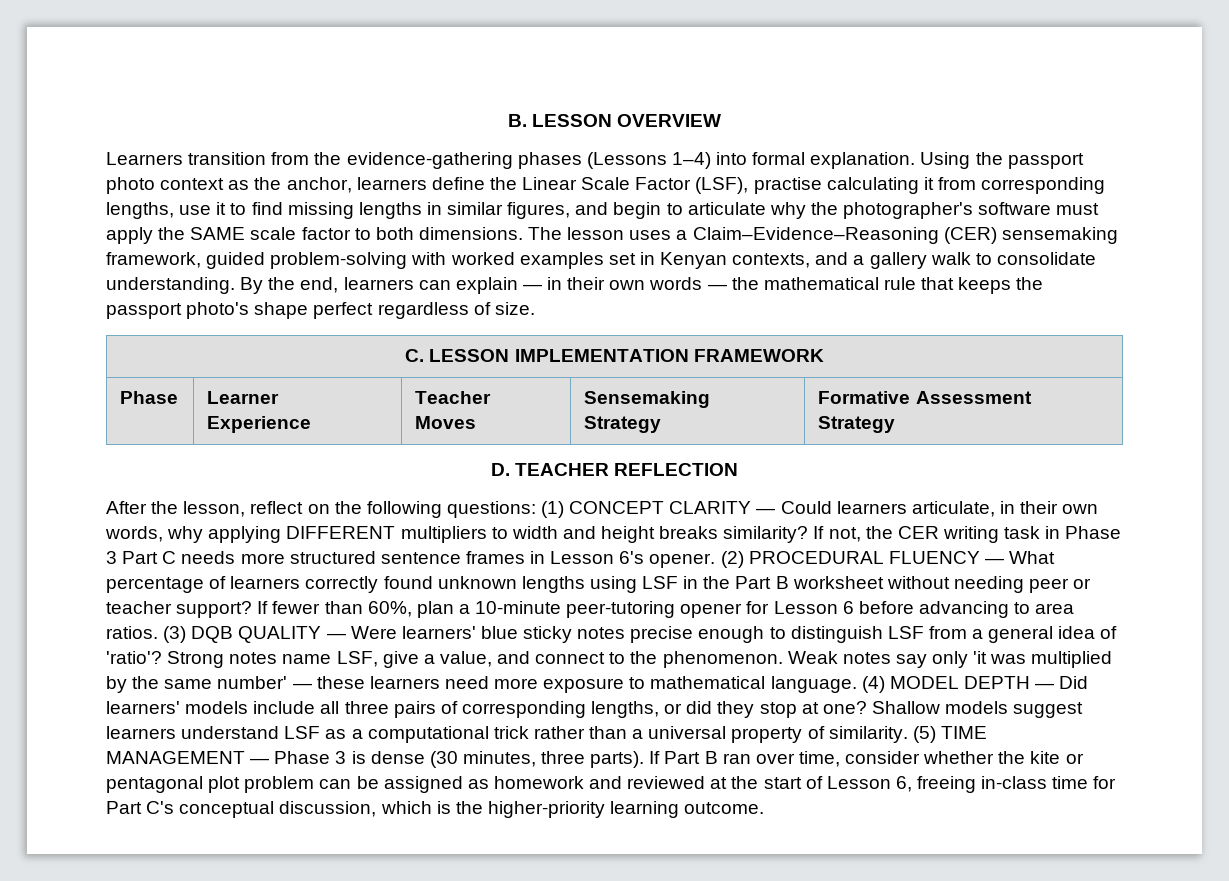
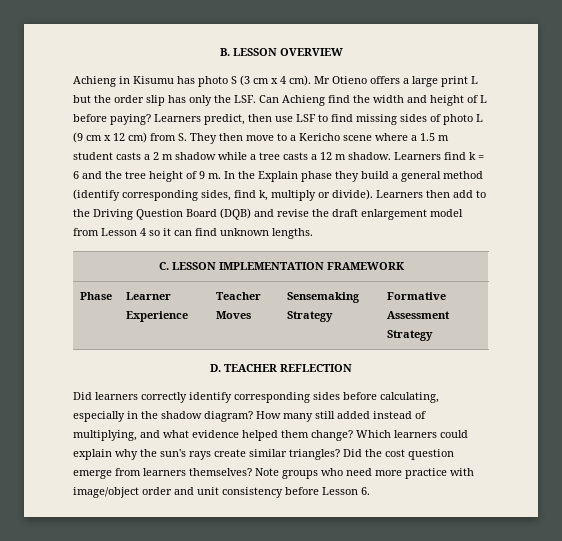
- Learners transition from the evidence-gathering phases (Lessons 1–4) into formal explanation. Using the passport photo context as the anchor, learners define the Linear Scale Factor (LSF), practise calculating it from corresponding lengths, use it to find missing lengths in similar figures, and begin to articulate why the photographer's software must apply the SAME scale factor to both dimensions. The lesson uses a Claim–Evidence–Reasoning (CER) sensemaking framework, guided problem-solving with worked examples set in Kenyan contexts, and a gallery walk to consolidate understanding. By the end, learners can explain — in their own words — the mathematical rule that keeps the passport photo's shape perfect regardless of size.
+ Achieng in Kisumu has photo S (3 cm x 4 cm). Mr Otieno offers a large print L but the order slip has only the LSF. Can Achieng find the width and height of L before paying? Learners predict, then use LSF to find missing sides of photo L (9 cm x 12 cm) from S. They then move to a Kericho scene where a 1.5 m student casts a 2 m shadow while a tree casts a 12 m shadow. Learners find k = 6 and the tree height of 9 m. In the Explain phase they build a general method (identify corresponding sides, find k, multiply or divide). Learners then add to the Driving Question Board (DQB) and revise the draft enlargement model from Lesson 4 so it can find unknown lengths.
- After the lesson, reflect on the following questions: (1) CONCEPT CLARITY — Could learners articulate, in their own words, why applying DIFFERENT multipliers to width and height breaks similarity? If not, the CER writing task in Phase 3 Part C needs more structured sentence frames in Lesson 6's opener. (2) PROCEDURAL FLUENCY — What percentage of learners correctly found unknown lengths using LSF in the Part B worksheet without needing peer or teacher support? If fewer than 60%, plan a 10-minute peer-tutoring opener for Lesson 6 before advancing to area ratios. (3) DQB QUALITY — Were learners' blue sticky notes precise enough to distinguish LSF from a general idea of 'ratio'? Strong notes name LSF, give a value, and connect to the phenomenon. Weak notes say only 'it was multiplied by the same number' — these learners need more exposure to mathematical language. (4) MODEL DEPTH — Did learners' models include all three pairs of corresponding lengths, or did they stop at one? Shallow models suggest learners understand LSF as a computational trick rather than a universal property of similarity. (5) TIME MANAGEMENT — Phase 3 is dense (30 minutes, three parts). If Part B ran over time, consider whether the kite or pentagonal plot problem can be assigned as homework and reviewed at the start of Lesson 6, freeing in-class time for Part C's conceptual discussion, which is the higher-priority learning outcome.
+ Did learners correctly identify corresponding sides before calculating, especially in the shadow diagram? How many still added instead of multiplying, and what evidence helped them change? Which learners could explain why the sun's rays create similar triangles? Did the cost question emerge from learners themselves? Note groups who need more practice with image/object order and unit consistency before Lesson 6.

